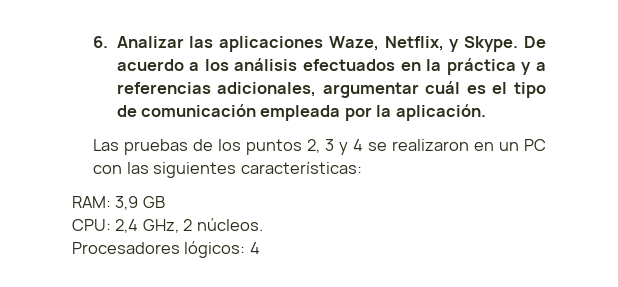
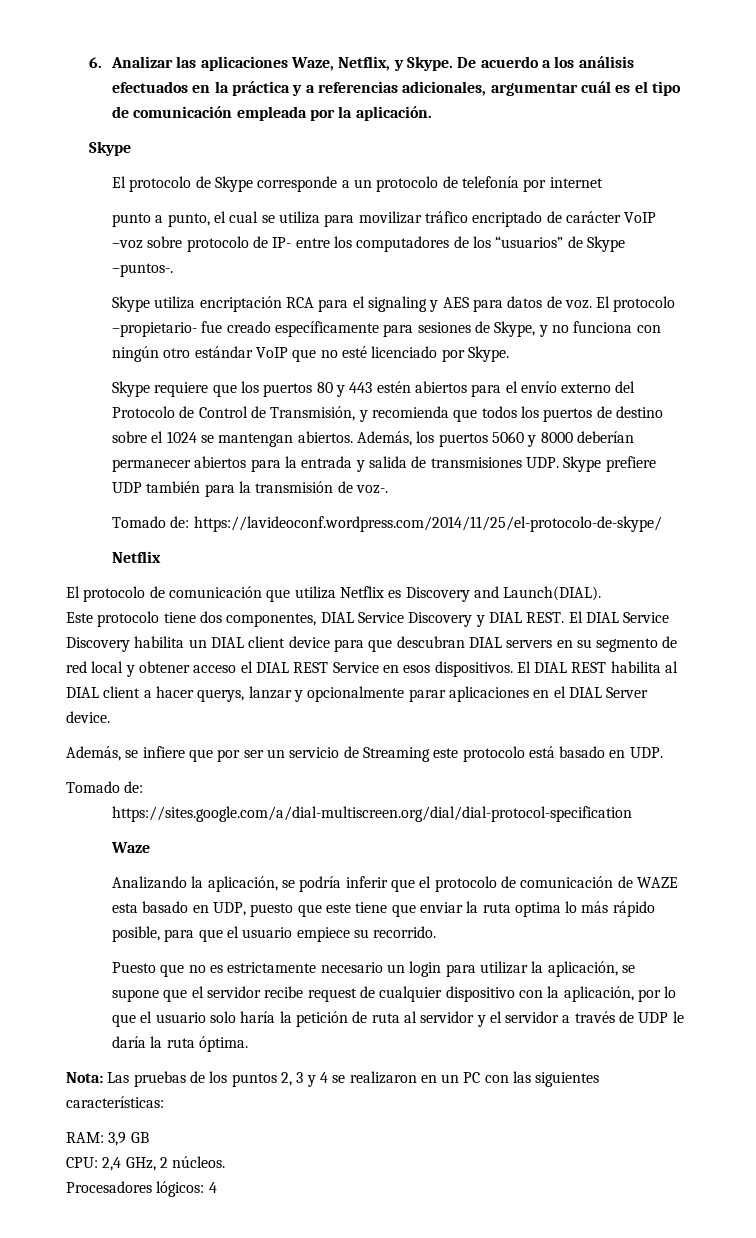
  De acuerdo a los análisis efectuados en la práctica y a referencias adicionales, argumentar cuál es el tipo de comunicación empleada por la aplicación.
- Las pruebas de los puntos 2, 3 y 4 se realizaron en un PC con las siguientes características:
+ Skype
+ El protocolo de Skype corresponde a un protocolo de telefonía por internet
+ punto a punto, el cual se utiliza para movilizar tráfico encriptado de carácter VoIP –voz sobre protocolo de IP- entre los computadores de los “usuarios” de Skype –puntos-.
+ Skype utiliza encriptación RCA para el signaling y AES para datos de voz. El protocolo –propietario- fue creado específicamente para sesiones de Skype, y no funciona con ningún otro estándar VoIP que no esté licenciado por Skype.
+ Skype requiere que los puertos 80 y 443 estén abiertos para el envío externo del Protocolo de Control de Transmisión, y recomienda que todos los puertos de destino sobre el 1024 se mantengan abiertos. Además, los puertos 5060 y 8000 deberían permanecer abiertos para la entrada y salida de transmisiones UDP. Skype prefiere UDP también para la transmisión de voz-.
+ Tomado de: https://lavideoconf.wordpress.com/2014/11/25/el-protocolo-de-skype/
+ Netflix
+ El protocolo de comunicación que utiliza Netflix es Discovery and Launch(DIAL).
+ Este protocolo tiene dos componentes, DIAL Service Discovery y DIAL REST. El DIAL Service Discovery habilita un DIAL client device para que descubran DIAL servers en su segmento de red local y obtener acceso el DIAL REST Service en esos dispositivos. El DIAL REST habilita al DIAL client a hacer querys, lanzar y opcionalmente parar aplicaciones en el DIAL Server device.
+ Además, se infiere que por ser un servicio de Streaming este protocolo está basado en UDP.
+ Tomado de:
+ https://sites.google.com/a/dial-multiscreen.org/dial/dial-protocol-specification
+ Waze
+ Analizando la aplicación, se podría inferir que el protocolo de comunicación de WAZE esta basado en UDP, puesto que este tiene que enviar la ruta optima lo más rápido posible, para que el usuario empiece su recorrido.
+ Puesto que no es estrictamente necesario un login para utilizar la aplicación, se supone que el servidor recibe request de cualquier dispositivo con la aplicación, por lo que el usuario solo haría la petición de ruta al servidor y el servidor a través de UDP le daría la ruta óptima.
+ Nota: Las pruebas de los puntos 2, 3 y 4 se realizaron en un PC con las siguientes características:

